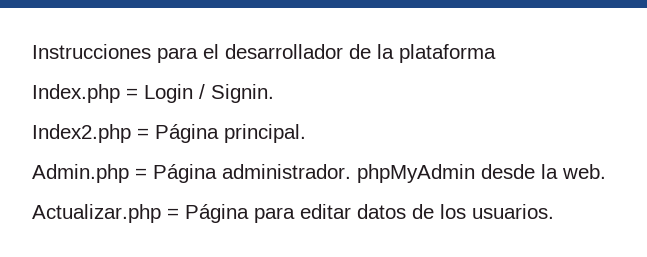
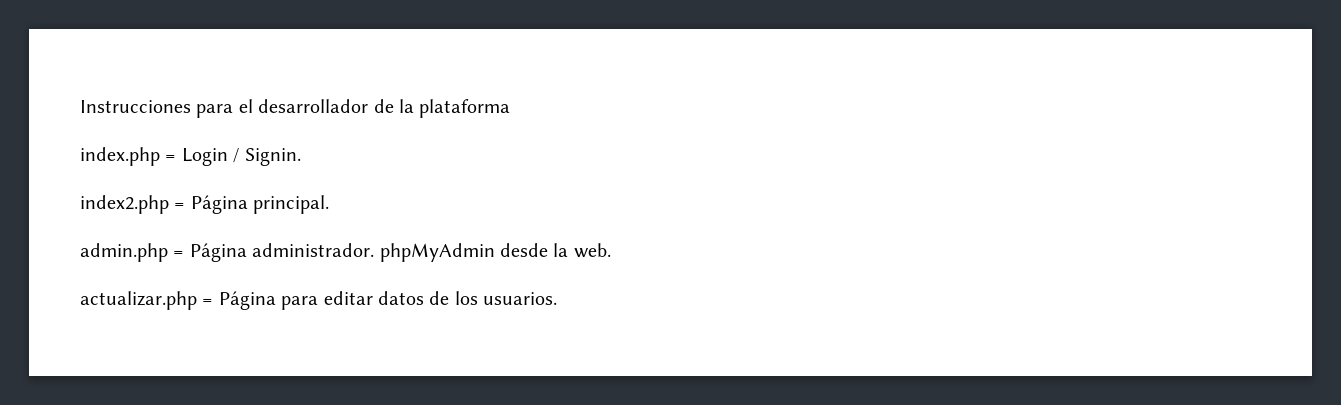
- Index.php = Login / Signin.
+ index.php = Login / Signin.
- Index2.php = Página principal.
+ index2.php = Página principal.
- Admin.php = Página administrador. phpMyAdmin desde la web.
+ admin.php = Página administrador. phpMyAdmin desde la web.
- Actualizar.php = Página para editar datos de los usuarios.
+ actualizar.php = Página para editar datos de los usuarios.

